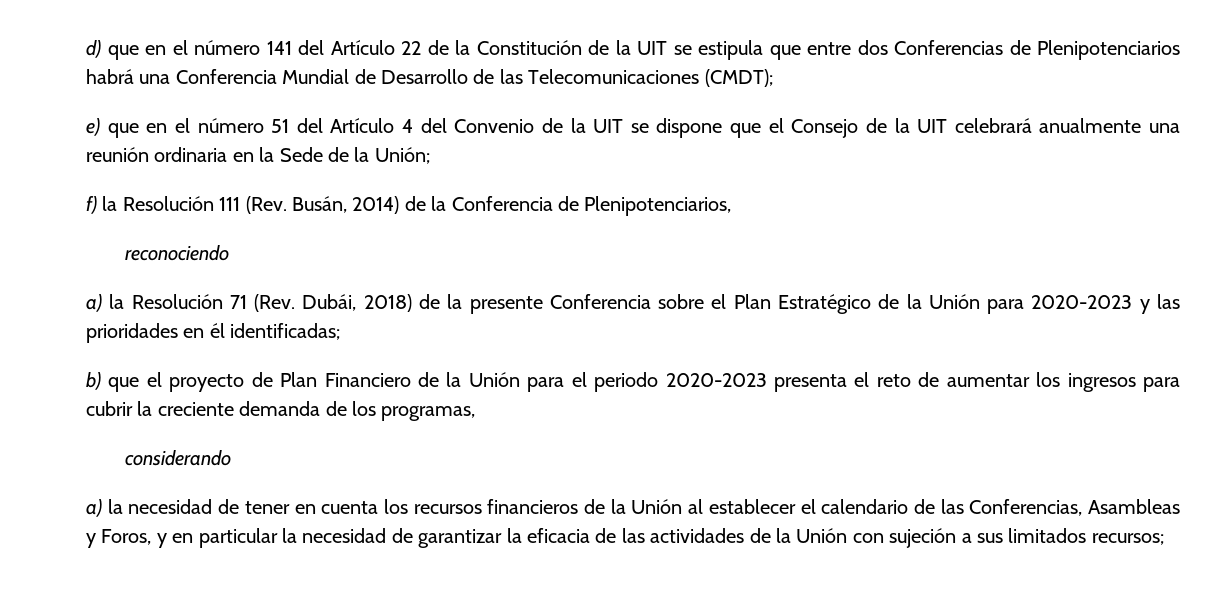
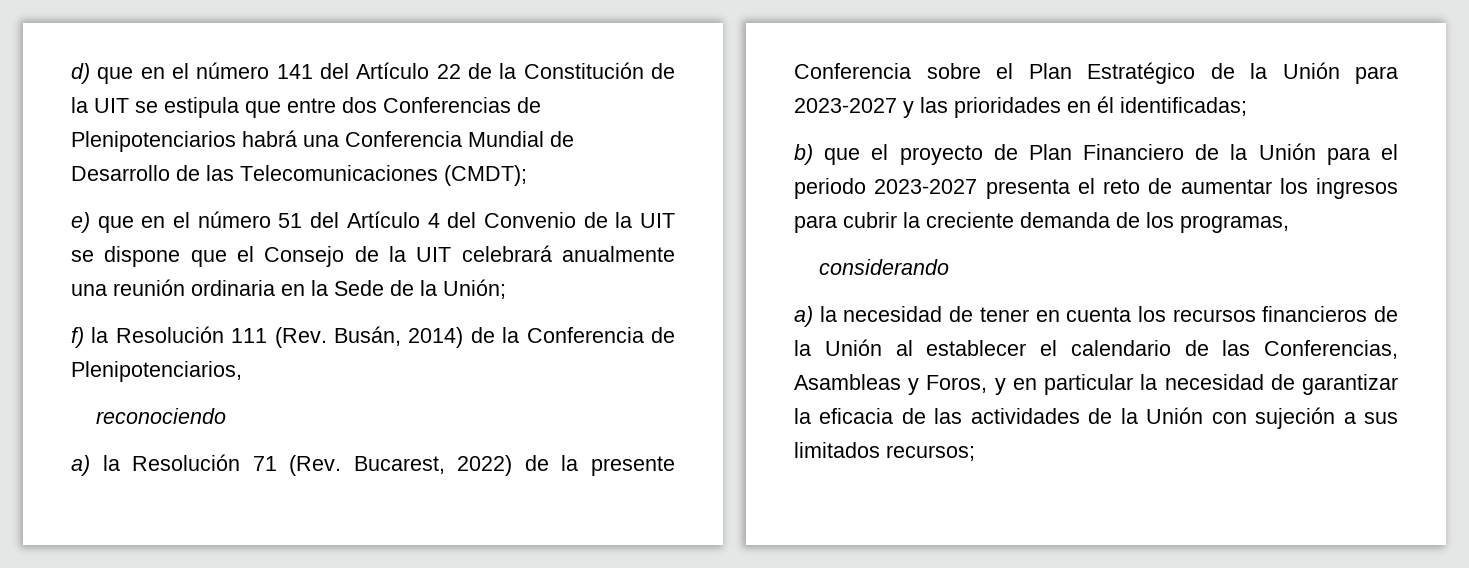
- a) la Resolución 71 (Rev. Dubái, 2018) de la presente Conferencia sobre el Plan Estratégico de la Unión para 2020-2023 y las prioridades en él identificadas;
+ a) la Resolución 71 (Rev. Bucarest, 2022) de la presente Conferencia sobre el Plan Estratégico de la Unión para 2023-2027 y las prioridades en él identificadas;
- b) que el proyecto de Plan Financiero de la Unión para el periodo 2020-2023 presenta el reto de aumentar los ingresos para cubrir la creciente demanda de los programas,
+ b) que el proyecto de Plan Financiero de la Unión para el periodo 2023-2027 presenta el reto de aumentar los ingresos para cubrir la creciente demanda de los programas,

